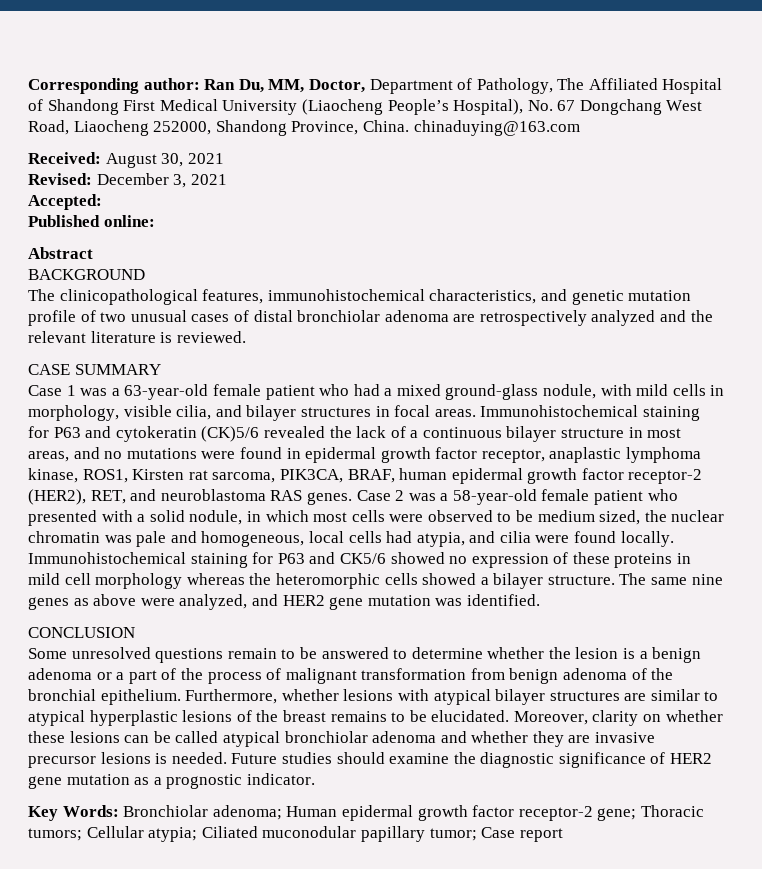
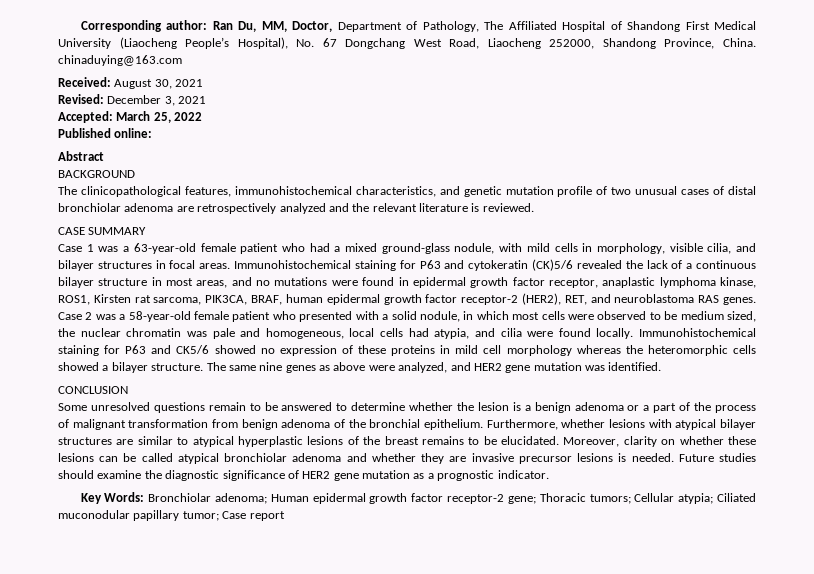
- Accepted:
+ Accepted: March 25, 2022

